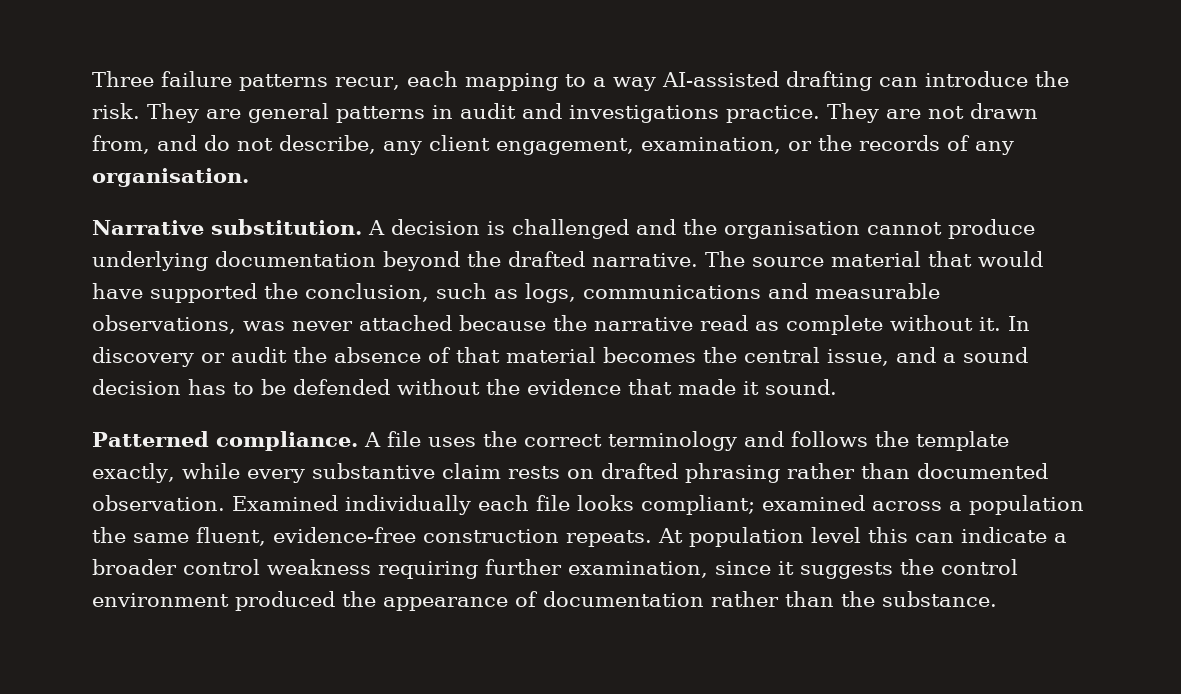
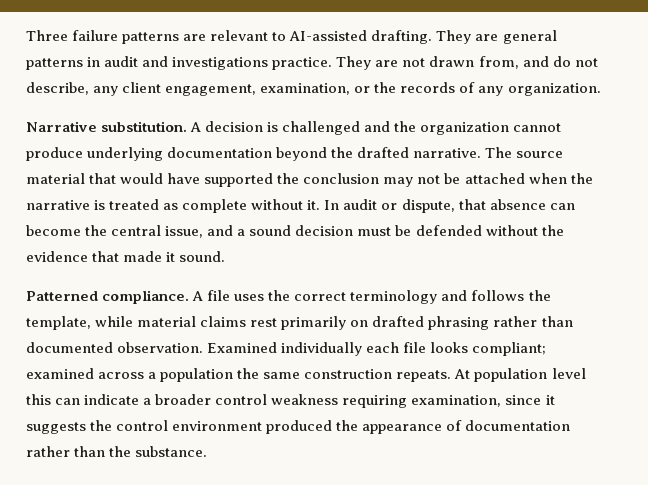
- Three failure patterns recur, each mapping to a way AI-assisted drafting can introduce the risk.
+ Three failure patterns are relevant to AI-assisted drafting.
- They are not drawn from, and do not describe, any client engagement, examination, or the records of any organisation.
+ They are not drawn from, and do not describe, any client engagement, examination, or the records of any organization.
- A decision is challenged and the organisation cannot produce underlying documentation beyond the drafted narrative.
+ A decision is challenged and the organization cannot produce underlying documentation beyond the drafted narrative.
- The source material that would have supported the conclusion, such as logs, communications and measurable observations, was never attached because the narrative read as complete without it.
+ The source material that would have supported the conclusion may not be attached when the narrative is treated as complete without it.
- In discovery or audit the absence of that material becomes the central issue, and a sound decision has to be defended without the evidence that made it sound.
+ In audit or dispute, that absence can become the central issue, and a sound decision must be defended without the evidence that made it sound.
- A file uses the correct terminology and follows the template exactly, while every substantive claim rests on drafted phrasing rather than documented observation.
+ A file uses the correct terminology and follows the template, while material claims rest primarily on drafted phrasing rather than documented observation.
- Examined individually each file looks compliant; examined across a population the same fluent, evidence-free construction repeats.
+ Examined individually each file looks compliant; examined across a population the same construction repeats.
- At population level this can indicate a broader control weakness requiring further examination, since it suggests the control environment produced the appearance of documentation rather than the substance.
+ At population level this can indicate a broader control weakness requiring examination, since it suggests the control environment produced the appearance of documentation rather than the substance.

